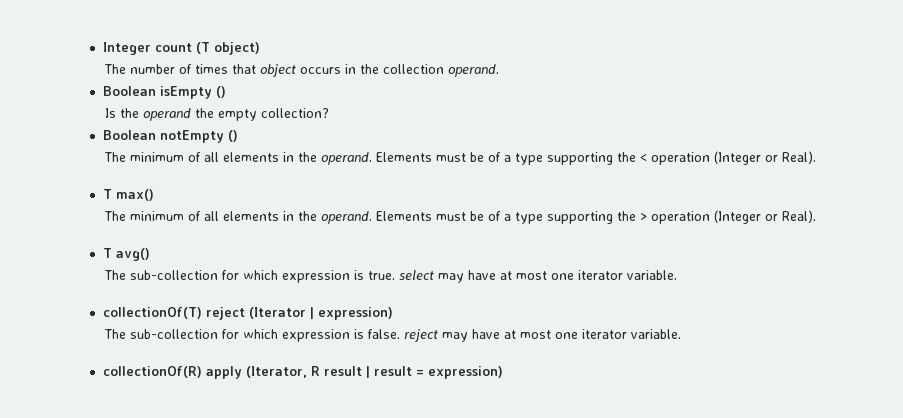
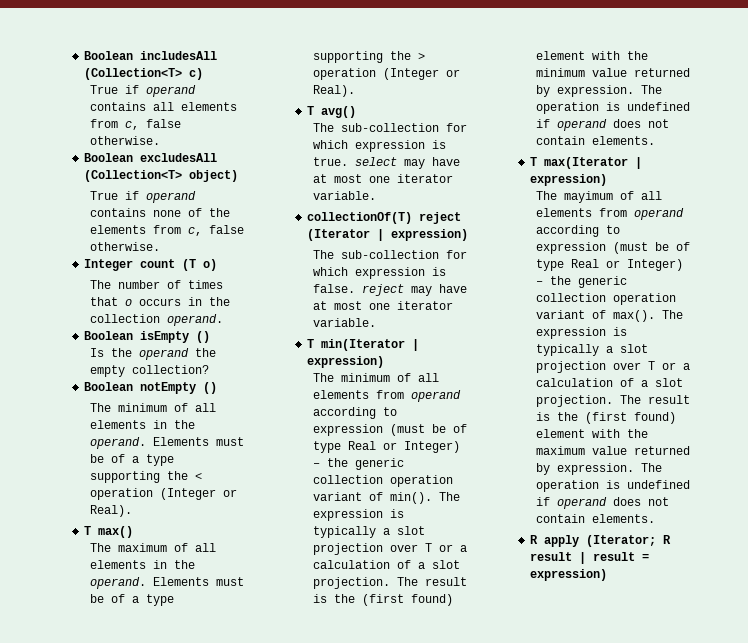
+ Boolean includesAll (Collection<T> c)
+ True if operand contains all elements from c, false otherwise.
+ Boolean excludesAll (Collection<T> object)
+ True if operand contains none of the elements from c, false otherwise.
- Integer count (T object)
+ Integer count (T o)
- The number of times that object occurs in the collection operand.
+ The number of times that o occurs in the collection operand.
  T max()
- The minimum of all elements in the operand.
+ The maximum of all elements in the operand.
- collectionOf(R) apply (Iterator, R result | result = expression)
+ T min(Iterator | expression)
+ The minimum of all elements from operand according to expression (must be of type Real or Integer) – the generic collection operation variant of min(). The expression is typically a slot projection over T or a calculation of a slot projection. The result is the (first found) element with the minimum value returned by expression. The operation is undefined if operand does not contain elements.
+ T max(Iterator | expression)
+ The mayimum of all elements from operand according to expression (must be of type Real or Integer) – the generic collection operation variant of max(). The expression is typically a slot projection over T or a calculation of a slot projection. The result is the (first found) element with the maximum value returned by expression. The operation is undefined if operand does not contain elements.
+ R apply (Iterator; R result | result = expression)

